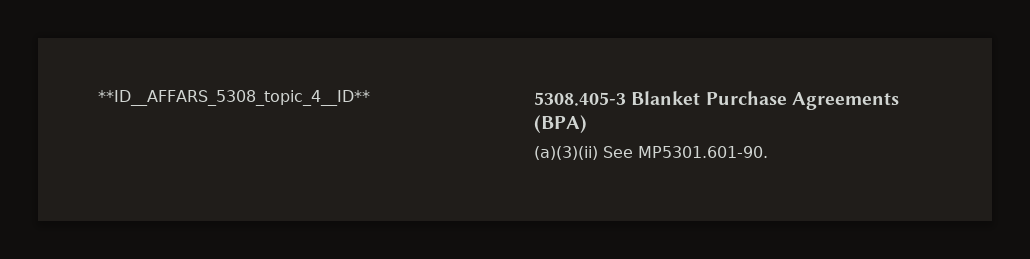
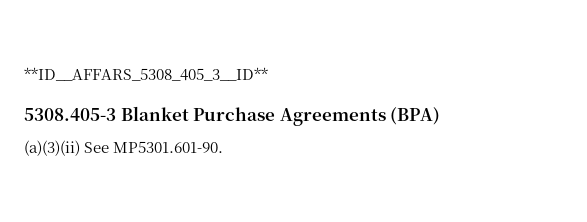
- **ID__AFFARS_5308_topic_4__ID**
+ **ID__AFFARS_5308_405_3__ID**

